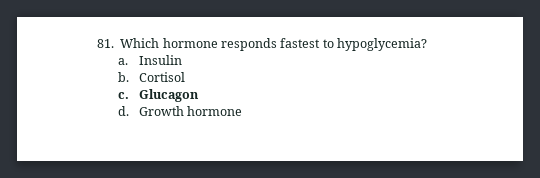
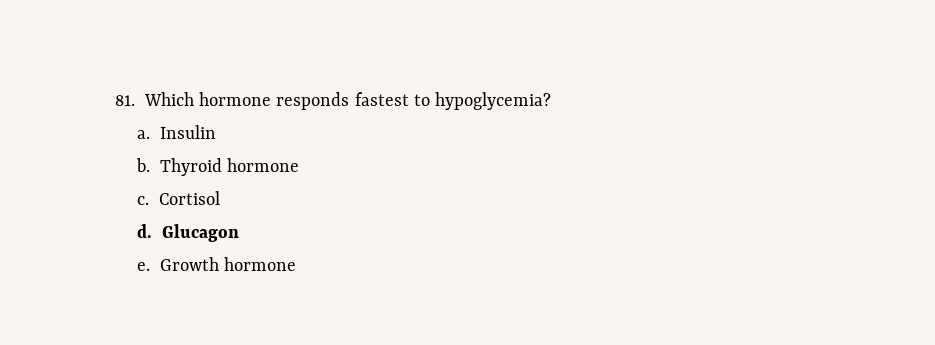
+ Thyroid hormone
+ c.
- c.
+ d.
- d.
+ e.

